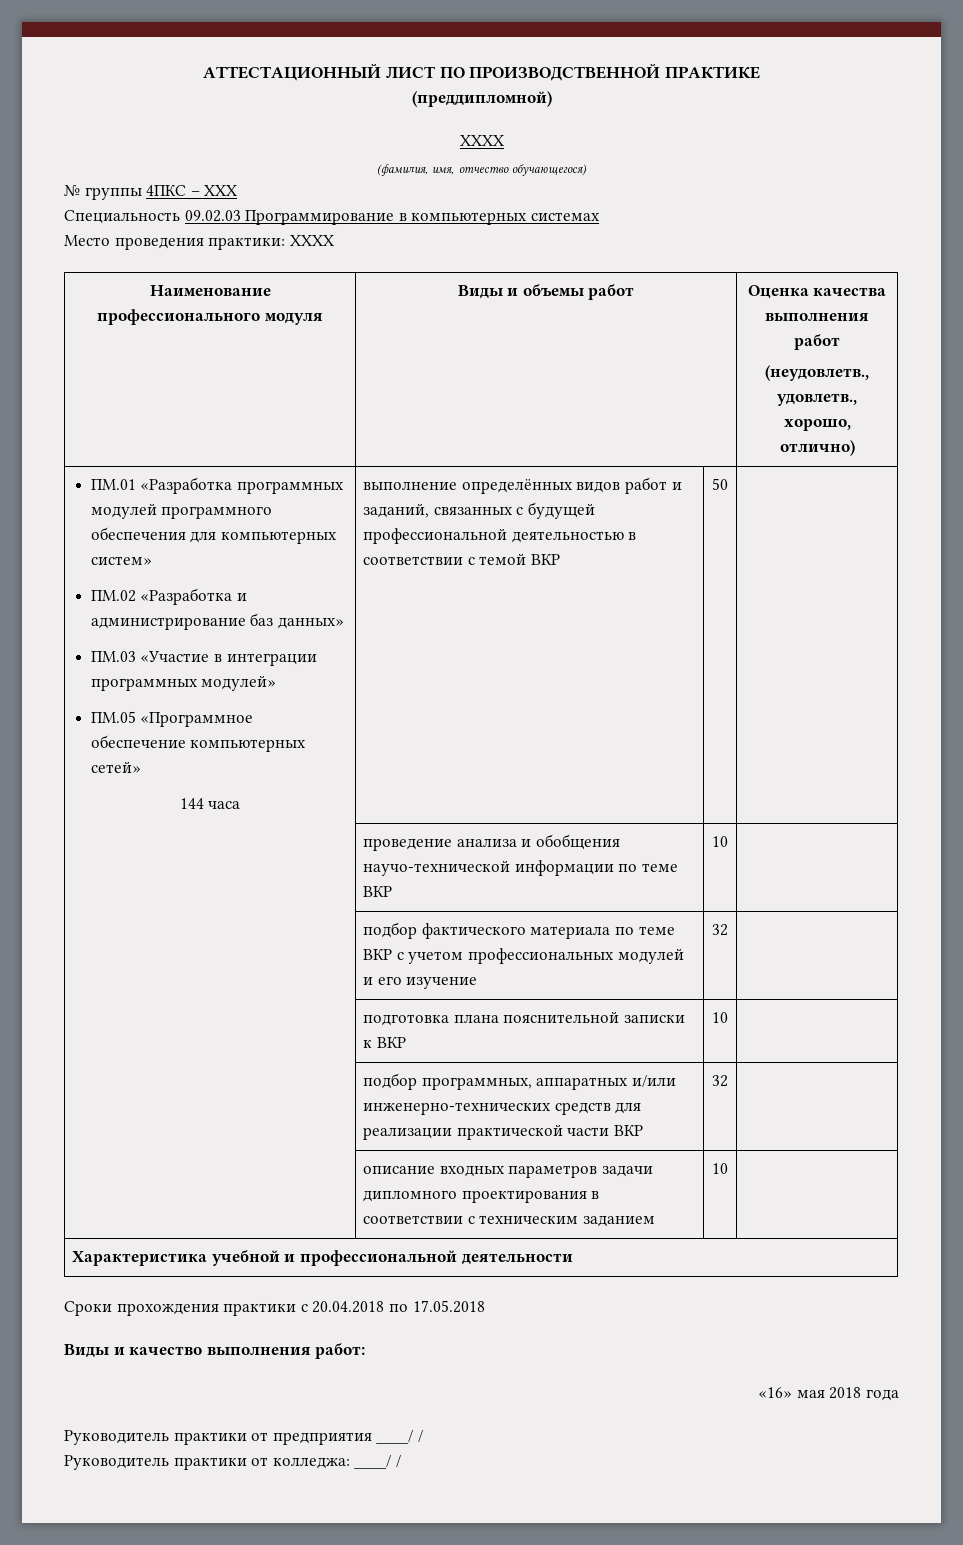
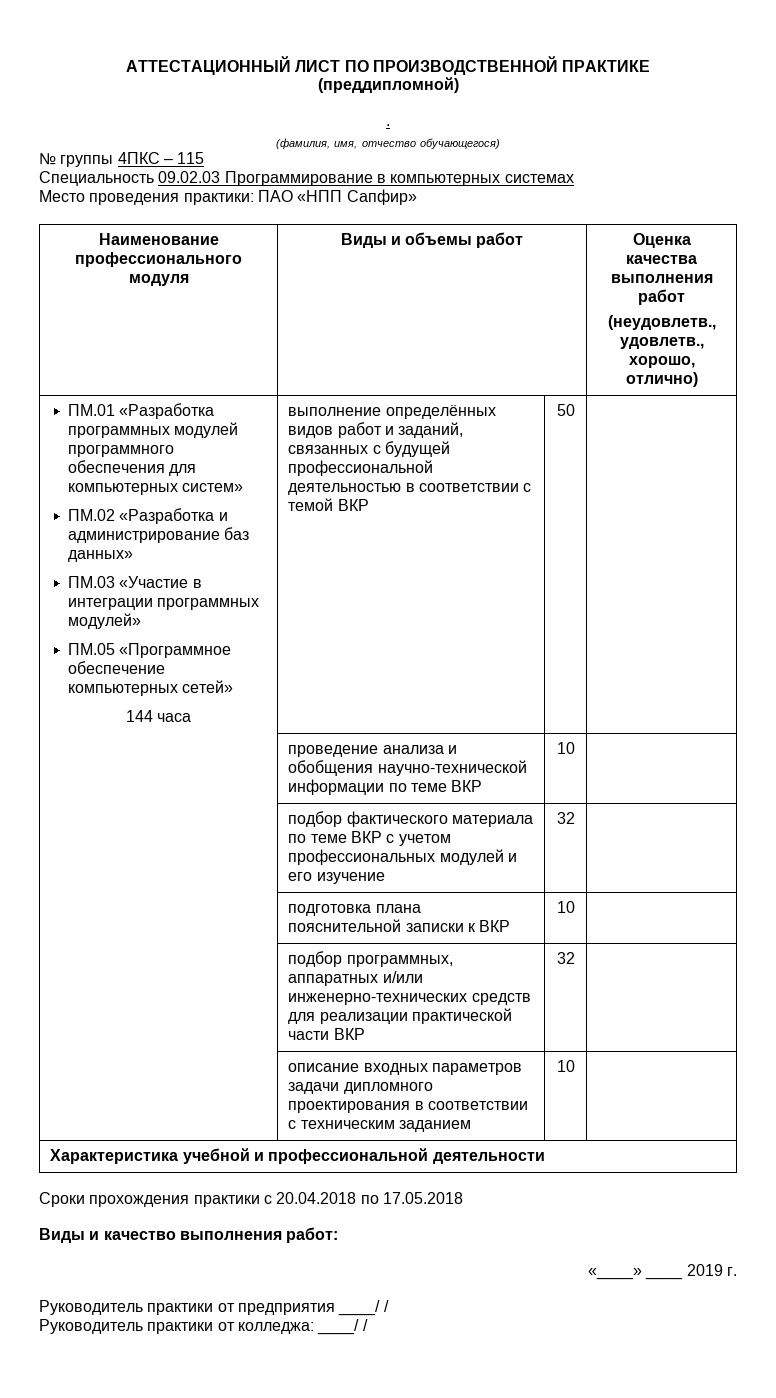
  (преддипломной)
- ХХХХ
+ .
- № группы 4ПКС – ХХХ
+ № группы 4ПКС – 115
- Место проведения практики: ХХХХ
+ Место проведения практики: ПАО «НПП Сапфир»
- | проведение анализа и обобщения научо-технической информации по теме ВКР | 10 |
+ | проведение анализа и обобщения научно-технической информации по теме ВКР | 10 |
- «16» мая 2018 года
+ «____» ____ 2019 г.

